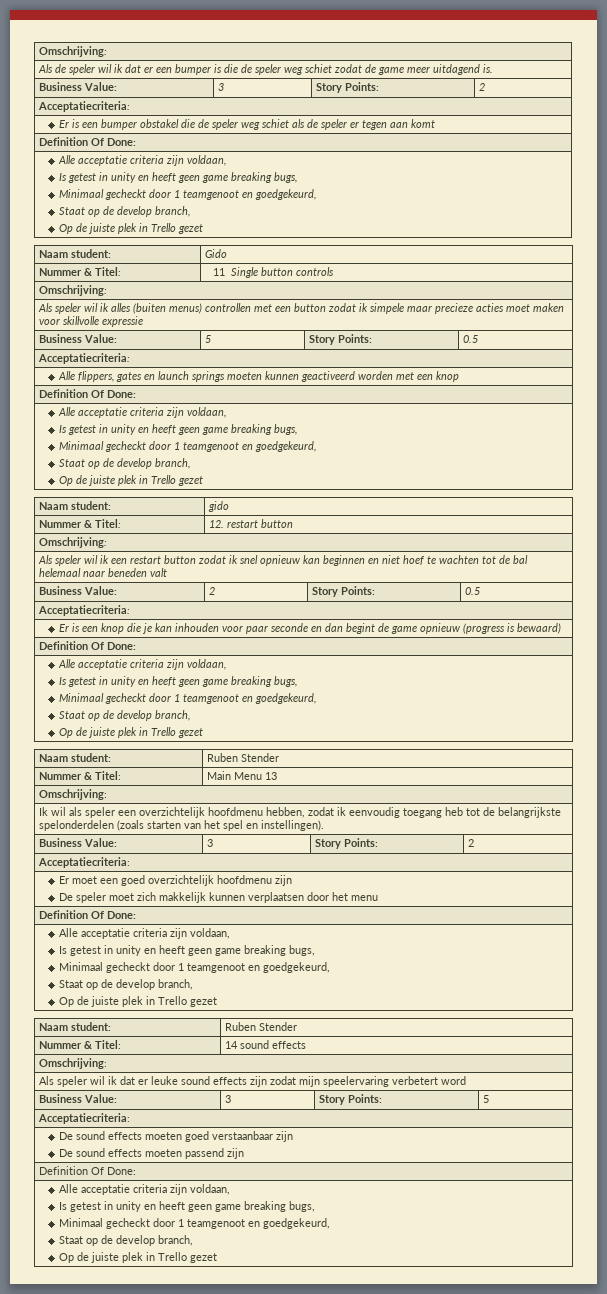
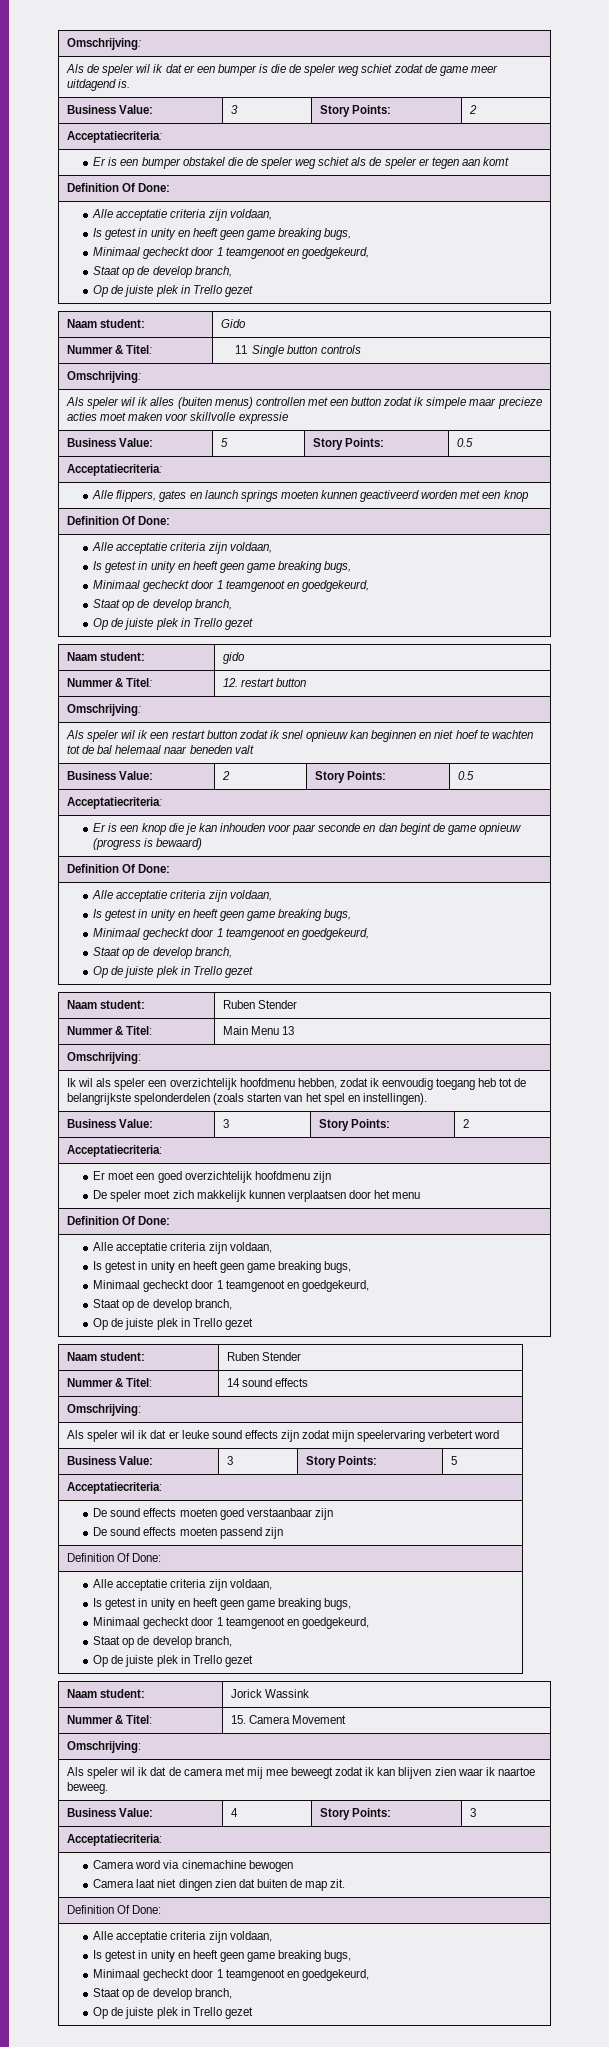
+ Naam student: | Jorick Wassink
+ Nummer & Titel: | 15. Camera Movement
+ Omschrijving:
+ Als speler wil ik dat de camera met mij mee beweegt zodat ik kan blijven zien waar ik naartoe beweeg.
+ Business Value: | 4 | Story Points: | 3
+ Acceptatiecriteria:
+ Camera word via cinemachine bewogen
+ Camera laat niet dingen zien dat buiten de map zit.
+ Definition Of Done:
+ Alle acceptatie criteria zijn voldaan,
+ Is getest in unity en heeft geen game breaking bugs,
+ Minimaal gecheckt door 1 teamgenoot en goedgekeurd,
+ Staat op de develop branch,
+ Op de juiste plek in Trello gezet

